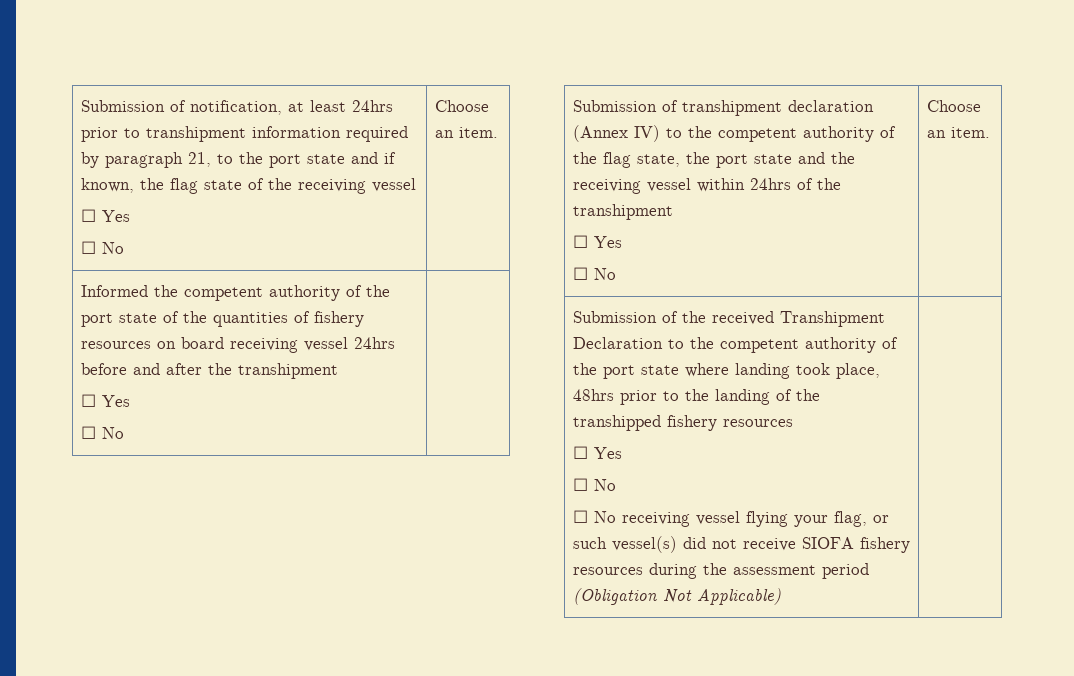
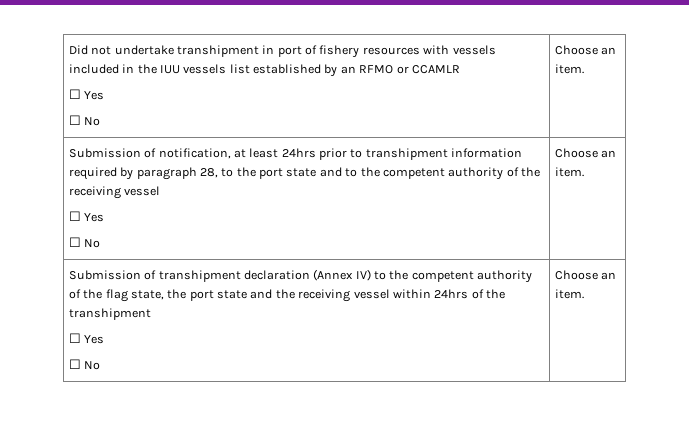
+ Did not undertake transhipment in port of fishery resources with vessels included in the IUU vessels list established by an RFMO or CCAMLR
+ ☐ Yes
+ ☐ No | Choose an item.
- Submission of notification, at least 24hrs prior to transhipment information required by paragraph 21, to the port state and if known, the flag state of the receiving vessel
+ Submission of notification, at least 24hrs prior to transhipment information required by paragraph 28, to the port state and to the competent authority of the receiving vessel
- Informed the competent authority of the port state of the quantities of fishery resources on board receiving vessel 24hrs before and after the transhipment
- ☐ Yes
- ☐ No |
- Submission of the received Transhipment Declaration to the competent authority of the port state where landing took place, 48hrs prior to the landing of the transhipped fishery resources
- ☐ Yes
- ☐ No
- ☐ No receiving vessel flying your flag, or such vessel(s) did not receive SIOFA fishery resources during the assessment period (Obligation Not Applicable)

